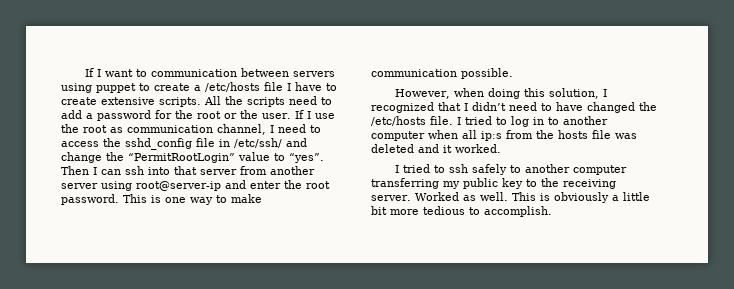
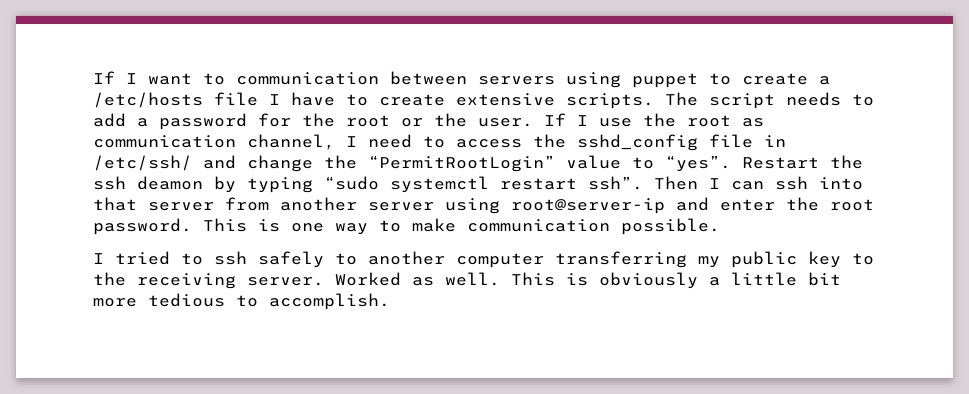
- All the scripts need to add a password for the root or the user.
+ The script needs to add a password for the root or the user.
+ Restart the ssh deamon by typing “sudo systemctl restart ssh”.
- However, when doing this solution, I recognized that I didn’t need to have changed the /etc/hosts file. I tried to log in to another computer when all ip:s from the hosts file was deleted and it worked.

